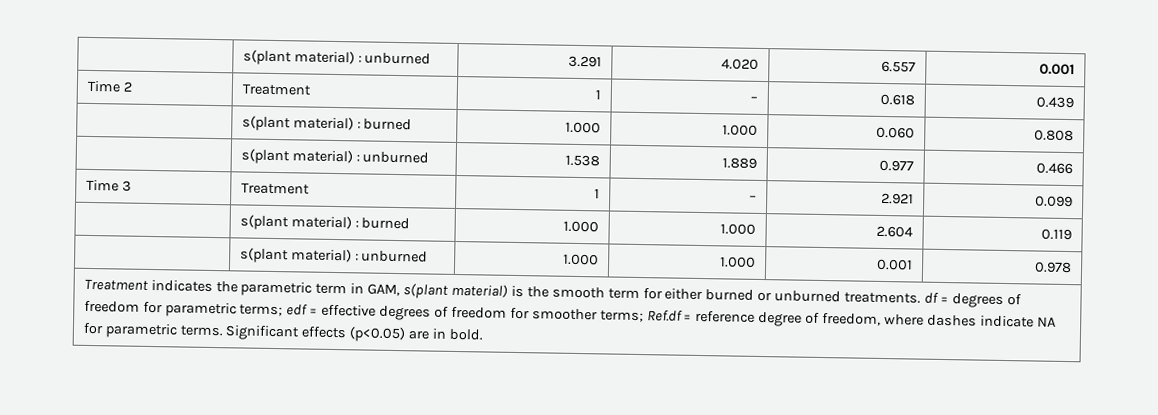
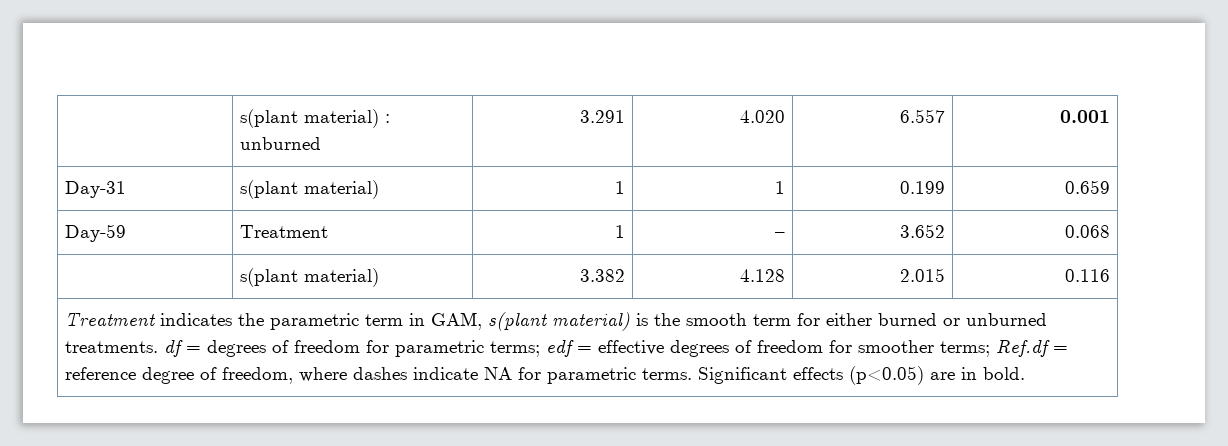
- Time 2 | Treatment | 1 | – | 0.618 | 0.439
- | s(plant material) : burned | 1.000 | 1.000 | 0.060 | 0.808
- | s(plant material) : unburned | 1.538 | 1.889 | 0.977 | 0.466
- Time 3 | Treatment | 1 | – | 2.921 | 0.099
- | s(plant material) : burned | 1.000 | 1.000 | 2.604 | 0.119
- | s(plant material) : unburned | 1.000 | 1.000 | 0.001 | 0.978
+ Day-31 | s(plant material) | 1 | 1 | 0.199 | 0.659
+ Day-59 | Treatment | 1 | – | 3.652 | 0.068
+ | s(plant material) | 3.382 | 4.128 | 2.015 | 0.116

